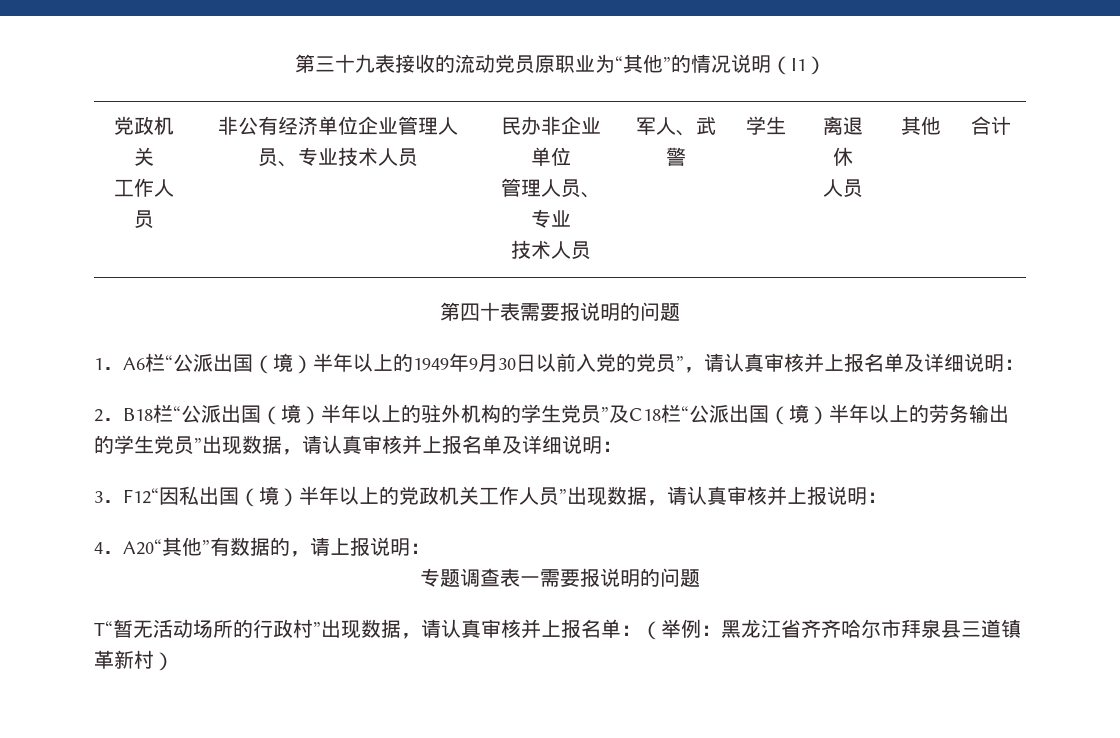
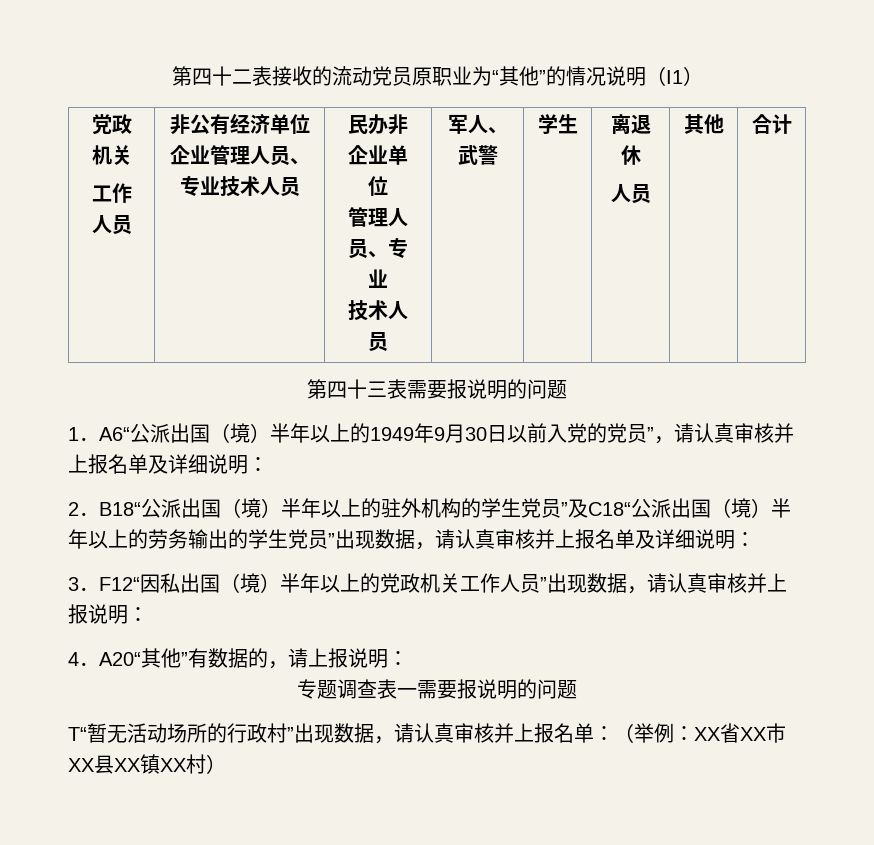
- 第三十九表接收的流动党员原职业为“其他”的情况说明（I1）
+ 第四十二表接收的流动党员原职业为“其他”的情况说明（I1）
- 第四十表需要报说明的问题
+ 第四十三表需要报说明的问题
- 1．A6栏“公派出国（境）半年以上的1949年9月30日以前入党的党员”，请认真审核并上报名单及详细说明：
+ 1．A6“公派出国（境）半年以上的1949年9月30日以前入党的党员”，请认真审核并上报名单及详细说明：
- 2．B18栏“公派出国（境）半年以上的驻外机构的学生党员”及C18栏“公派出国（境）半年以上的劳务输出的学生党员”出现数据，请认真审核并上报名单及详细说明：
+ 2．B18“公派出国（境）半年以上的驻外机构的学生党员”及C18“公派出国（境）半年以上的劳务输出的学生党员”出现数据，请认真审核并上报名单及详细说明：
- T“暂无活动场所的行政村”出现数据，请认真审核并上报名单：（举例：黑龙江省齐齐哈尔市拜泉县三道镇革新村）
+ T“暂无活动场所的行政村”出现数据，请认真审核并上报名单：（举例：XX省XX市XX县XX镇XX村）

